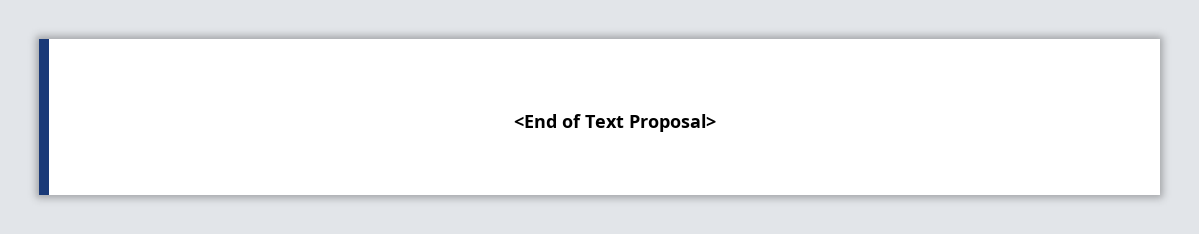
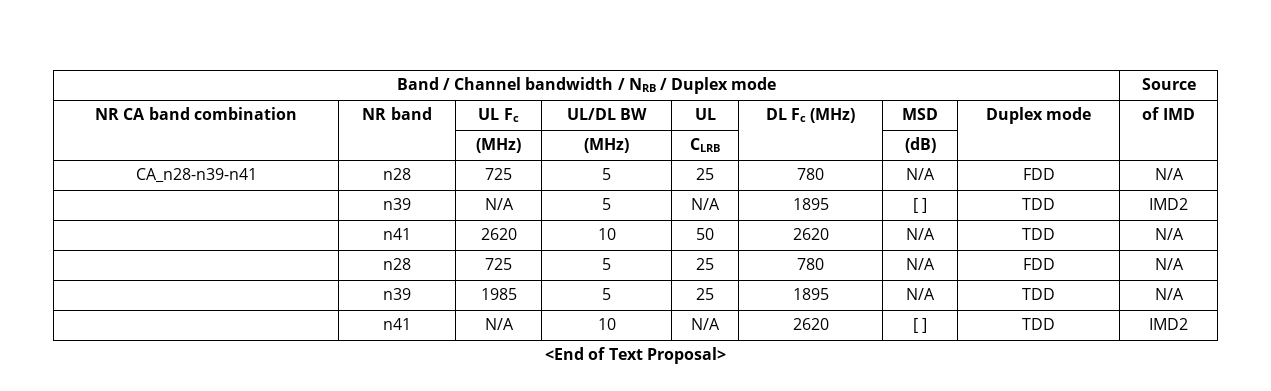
+ Band / Channel bandwidth / NRB / Duplex mode | Source
+ NR CA band combination | NR band | UL Fc | UL/DL BW | UL | DL Fc (MHz) | MSD | Duplex mode | of IMD
+ | | (MHz) | (MHz) | CLRB | | (dB) | |
+ CA_n28-n39-n41 | n28 | 725 | 5 | 25 | 780 | N/A | FDD | N/A
+ | n39 | N/A | 5 | N/A | 1895 | [ ] | TDD | IMD2
+ | n41 | 2620 | 10 | 50 | 2620 | N/A | TDD | N/A
+ | n28 | 725 | 5 | 25 | 780 | N/A | FDD | N/A
+ | n39 | 1985 | 5 | 25 | 1895 | N/A | TDD | N/A
+ | n41 | N/A | 10 | N/A | 2620 | [ ] | TDD | IMD2

